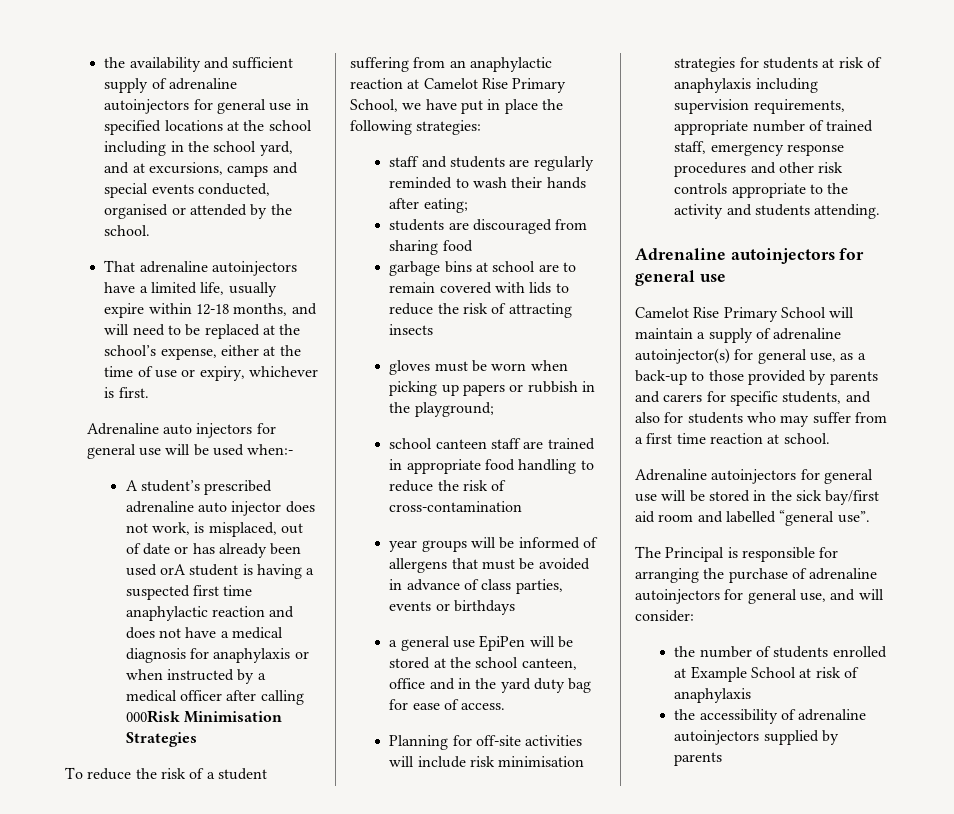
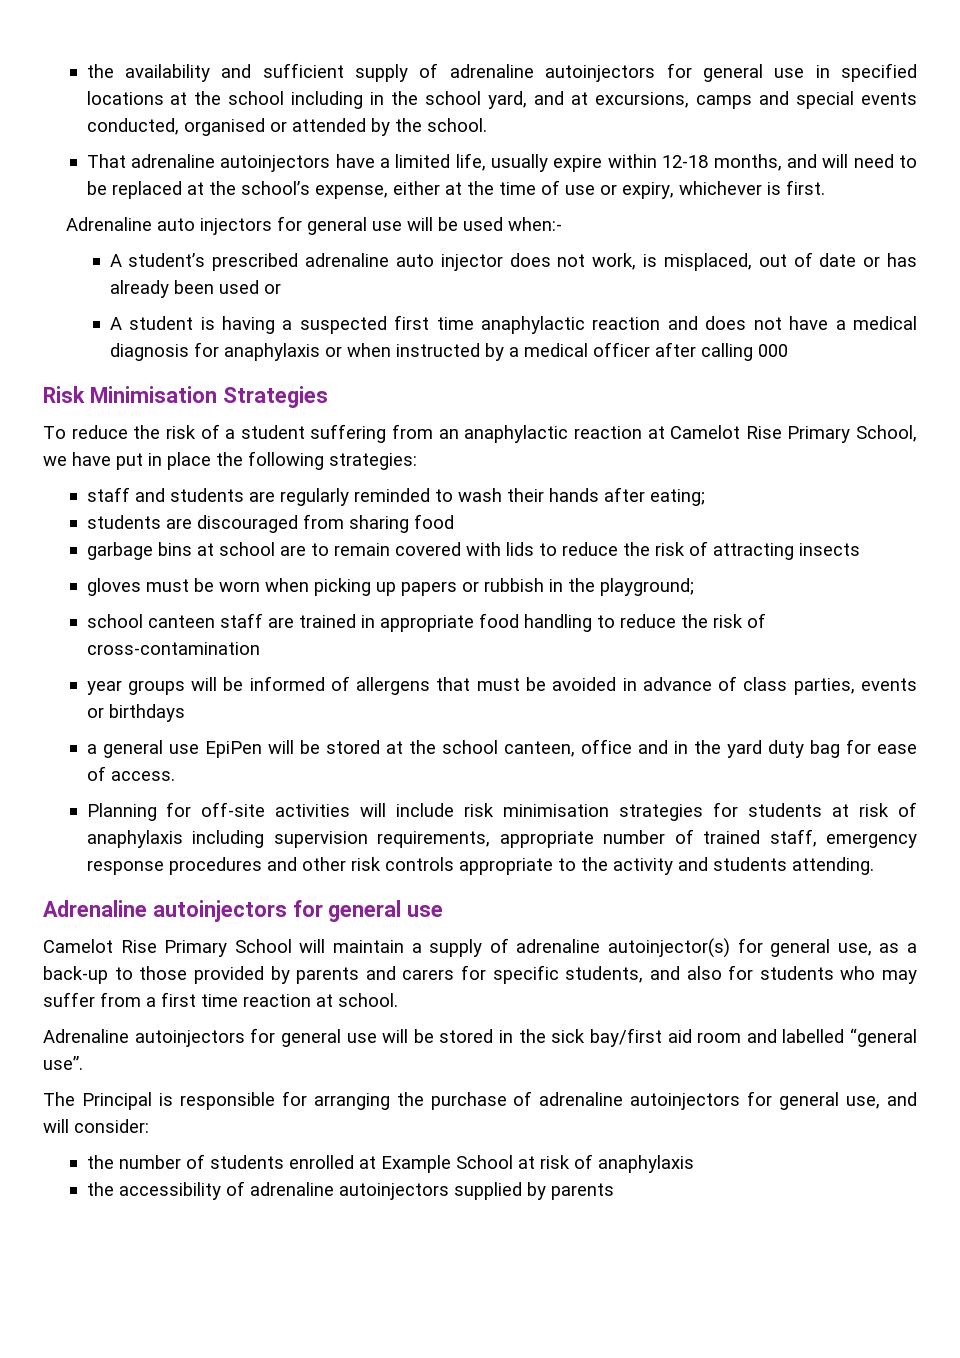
- A student’s prescribed adrenaline auto injector does not work, is misplaced, out of date or has already been used orA student is having a suspected first time anaphylactic reaction and does not have a medical diagnosis for anaphylaxis or when instructed by a medical officer after calling 000Risk Minimisation Strategies
+ A student’s prescribed adrenaline auto injector does not work, is misplaced, out of date or has already been used or
+ A student is having a suspected first time anaphylactic reaction and does not have a medical diagnosis for anaphylaxis or when instructed by a medical officer after calling 000
+ Risk Minimisation Strategies

